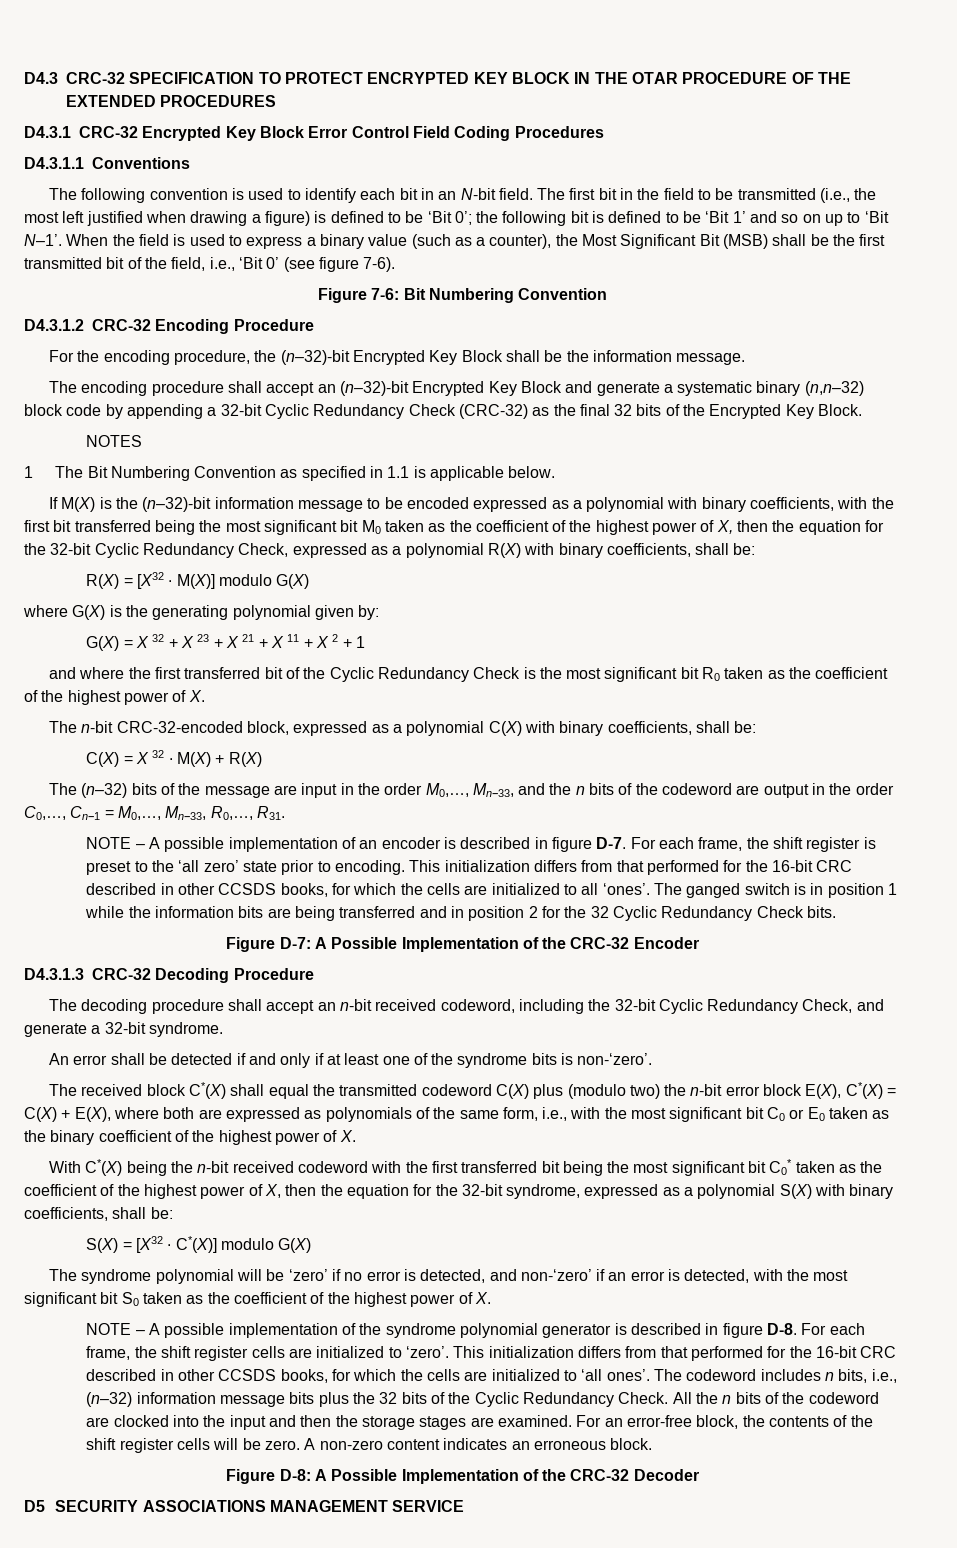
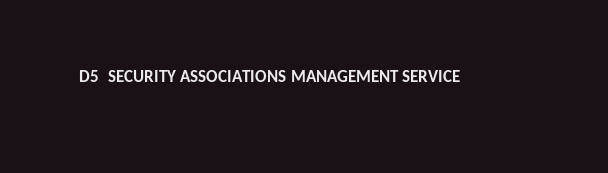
- D4.3 CRC-32 SPECIFICATION TO PROTECT ENCRYPTED KEY BLOCK IN THE OTAR PROCEDURE OF THE EXTENDED PROCEDURES
- D4.3.1 CRC-32 Encrypted Key Block Error Control Field Coding Procedures
- D4.3.1.1 Conventions
- The following convention is used to identify each bit in an N-bit field. The first bit in the field to be transmitted (i.e., the most left justified when drawing a figure) is defined to be ‘Bit 0’; the following bit is defined to be ‘Bit 1’ and so on up to ‘Bit N–1’. When the field is used to express a binary value (such as a counter), the Most Significant Bit (MSB) shall be the first transmitted bit of the field, i.e., ‘Bit 0’ (see figure 7-6).
- Figure 7-6: Bit Numbering Convention
- D4.3.1.2 CRC-32 Encoding Procedure
- For the encoding procedure, the (n–32)-bit Encrypted Key Block shall be the information message.
- The encoding procedure shall accept an (n–32)-bit Encrypted Key Block and generate a systematic binary (n,n–32) block code by appending a 32-bit Cyclic Redundancy Check (CRC-32) as the final 32 bits of the Encrypted Key Block.
- NOTES
- 1 The Bit Numbering Convention as specified in 1.1 is applicable below.
- If M(X) is the (n–32)-bit information message to be encoded expressed as a polynomial with binary coefficients, with the first bit transferred being the most significant bit M0 taken as the coefficient of the highest power of X, then the equation for the 32-bit Cyclic Redundancy Check, expressed as a polynomial R(X) with binary coefficients, shall be:
- R(X) = [X32 ∙ M(X)] modulo G(X)
- where G(X) is the generating polynomial given by:
- G(X) = X 32 + X 23 + X 21 + X 11 + X 2 + 1
- and where the first transferred bit of the Cyclic Redundancy Check is the most significant bit R0 taken as the coefficient of the highest power of X.
- The n-bit CRC-32-encoded block, expressed as a polynomial C(X) with binary coefficients, shall be:
- C(X) = X 32 ∙ M(X) + R(X)
- The (n–32) bits of the message are input in the order M0,…, Mn−33, and the n bits of the codeword are output in the order C0,…, Cn−1 = M0,…, Mn−33, R0,…, R31.
- NOTE – A possible implementation of an encoder is described in figure D-7. For each frame, the shift register is preset to the ‘all zero’ state prior to encoding. This initialization differs from that performed for the 16-bit CRC described in other CCSDS books, for which the cells are initialized to all ‘ones’. The ganged switch is in position 1 while the information bits are being transferred and in position 2 for the 32 Cyclic Redundancy Check bits.
- Figure D-7: A Possible Implementation of the CRC-32 Encoder
- D4.3.1.3 CRC-32 Decoding Procedure
- The decoding procedure shall accept an n-bit received codeword, including the 32-bit Cyclic Redundancy Check, and generate a 32-bit syndrome.
- An error shall be detected if and only if at least one of the syndrome bits is non-‘zero’.
- The received block C*(X) shall equal the transmitted codeword C(X) plus (modulo two) the n-bit error block E(X), C*(X) = C(X) + E(X), where both are expressed as polynomials of the same form, i.e., with the most significant bit C0 or E0 taken as the binary coefficient of the highest power of X.
- With C*(X) being the n-bit received codeword with the first transferred bit being the most significant bit C0* taken as the coefficient of the highest power of X, then the equation for the 32-bit syndrome, expressed as a polynomial S(X) with binary coefficients, shall be:
- S(X) = [X32 ∙ C*(X)] modulo G(X)
- The syndrome polynomial will be ‘zero’ if no error is detected, and non-‘zero’ if an error is detected, with the most significant bit S0 taken as the coefficient of the highest power of X.
- NOTE – A possible implementation of the syndrome polynomial generator is described in figure D-8. For each frame, the shift register cells are initialized to ‘zero’. This initialization differs from that performed for the 16-bit CRC described in other CCSDS books, for which the cells are initialized to ‘all ones’. The codeword includes n bits, i.e., (n–32) information message bits plus the 32 bits of the Cyclic Redundancy Check. All the n bits of the codeword are clocked into the input and then the storage stages are examined. For an error-free block, the contents of the shift register cells will be zero. A non-zero content indicates an erroneous block.
- Figure D-8: A Possible Implementation of the CRC-32 Decoder

